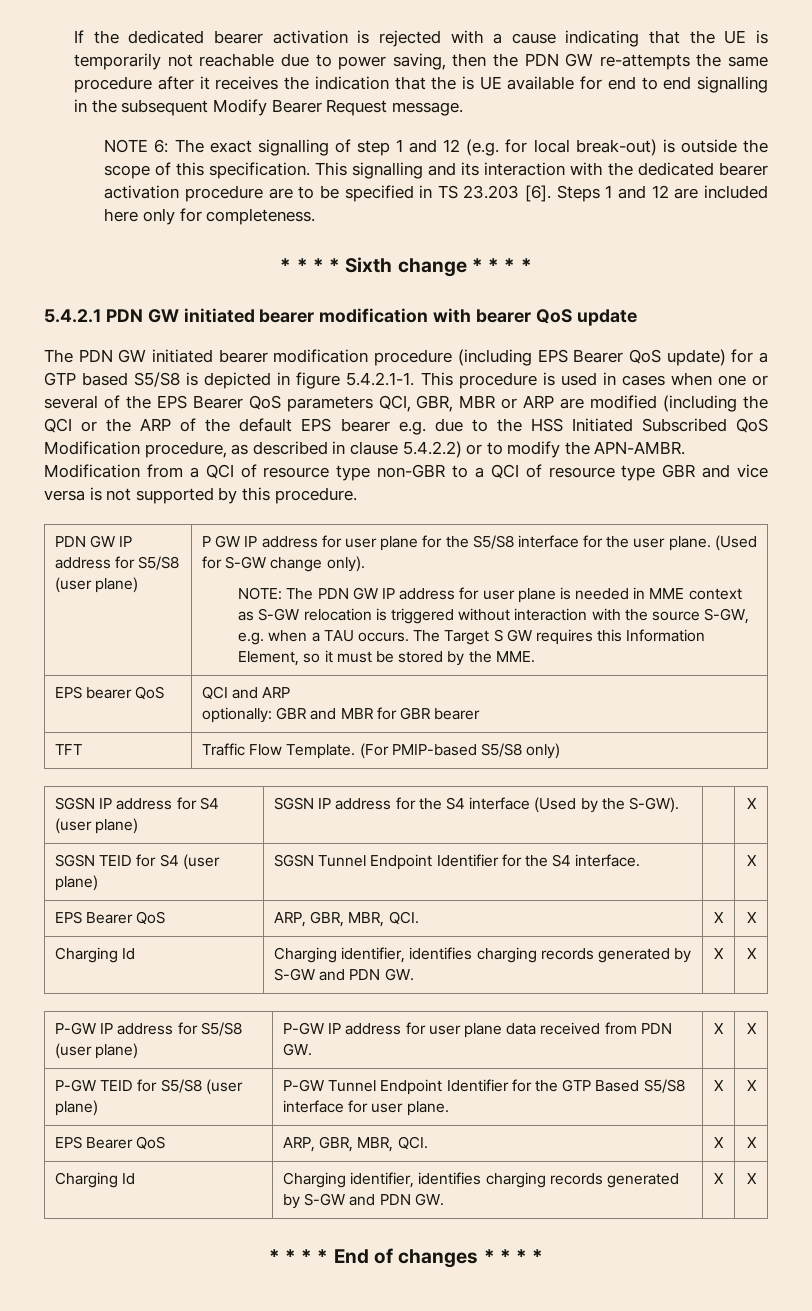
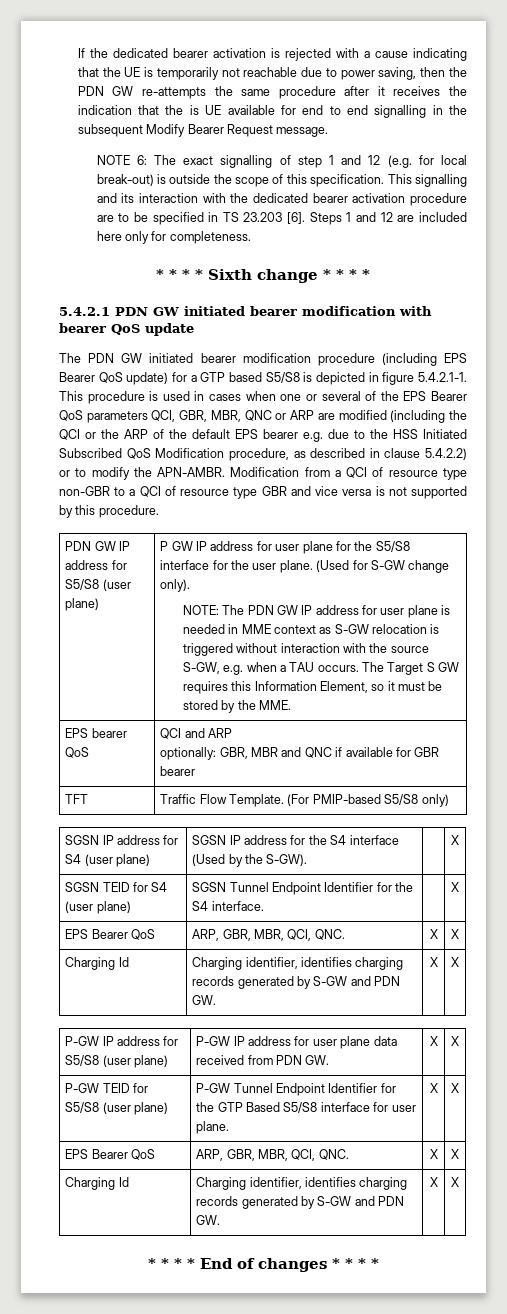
- The PDN GW initiated bearer modification procedure (including EPS Bearer QoS update) for a GTP based S5/S8 is depicted in figure 5.4.2.1-1. This procedure is used in cases when one or several of the EPS Bearer QoS parameters QCI, GBR, MBR or ARP are modified (including the QCI or the ARP of the default EPS bearer e.g. due to the HSS Initiated Subscribed QoS Modification procedure, as described in clause 5.4.2.2) or to modify the APN-AMBR.
+ The PDN GW initiated bearer modification procedure (including EPS Bearer QoS update) for a GTP based S5/S8 is depicted in figure 5.4.2.1-1. This procedure is used in cases when one or several of the EPS Bearer QoS parameters QCI, GBR, MBR, QNC or ARP are modified (including the QCI or the ARP of the default EPS bearer e.g. due to the HSS Initiated Subscribed QoS Modification procedure, as described in clause 5.4.2.2) or to modify the APN-AMBR.
  EPS bearer QoS | QCI and ARP
- optionally: GBR and MBR for GBR bearer
+ optionally: GBR, MBR and QNC if available for GBR bearer
  SGSN TEID for S4 (user plane) | SGSN Tunnel Endpoint Identifier for the S4 interface. | | X
- EPS Bearer QoS | ARP, GBR, MBR, QCI. | X | X
+ EPS Bearer QoS | ARP, GBR, MBR, QCI, QNC. | X | X
  P-GW TEID for S5/S8 (user plane) | P-GW Tunnel Endpoint Identifier for the GTP Based S5/S8 interface for user plane. | X | X
- EPS Bearer QoS | ARP, GBR, MBR, QCI. | X | X
+ EPS Bearer QoS | ARP, GBR, MBR, QCI, QNC. | X | X

